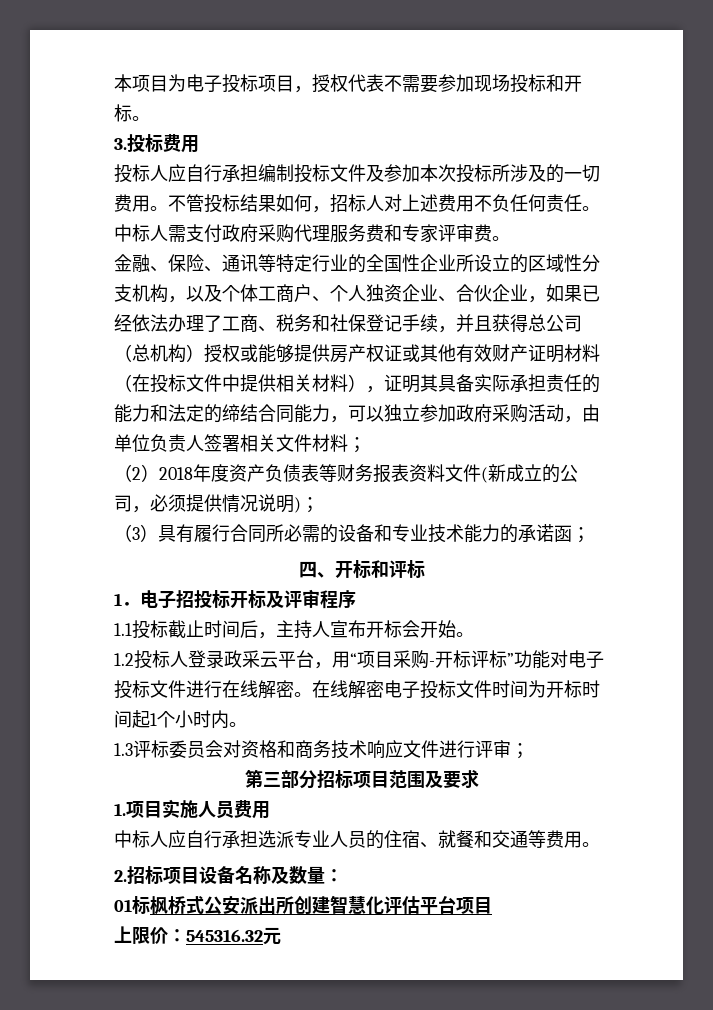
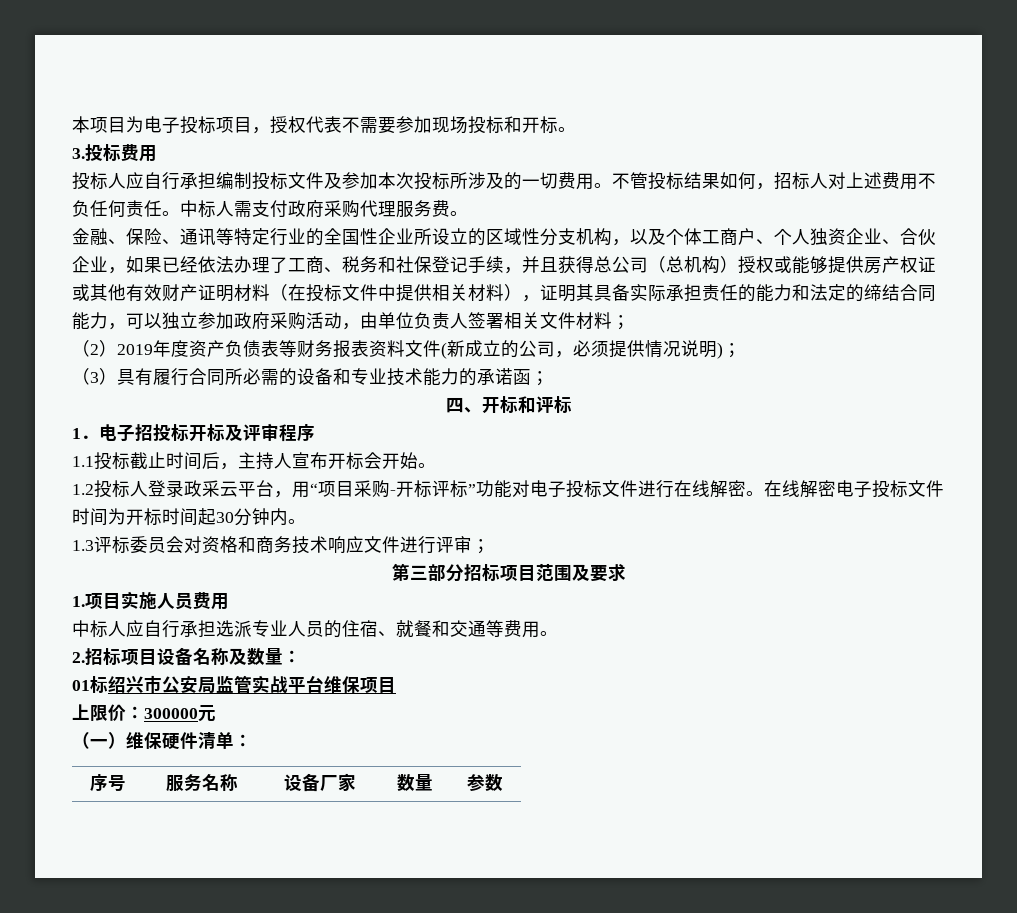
- 中标人需支付政府采购代理服务费和专家评审费。
+ 中标人需支付政府采购代理服务费。
- （2）2018年度资产负债表等财务报表资料文件(新成立的公司，必须提供情况说明)；
+ （2）2019年度资产负债表等财务报表资料文件(新成立的公司，必须提供情况说明)；
- 在线解密电子投标文件时间为开标时间起1个小时内。
+ 在线解密电子投标文件时间为开标时间起30分钟内。
- 01标枫桥式公安派出所创建智慧化评估平台项目
+ 01标绍兴市公安局监管实战平台维保项目
- 上限价：545316.32元
+ 上限价：300000元
+ （一）维保硬件清单：
+ 序号 | 服务名称 | 设备厂家 | 数量 | 参数

